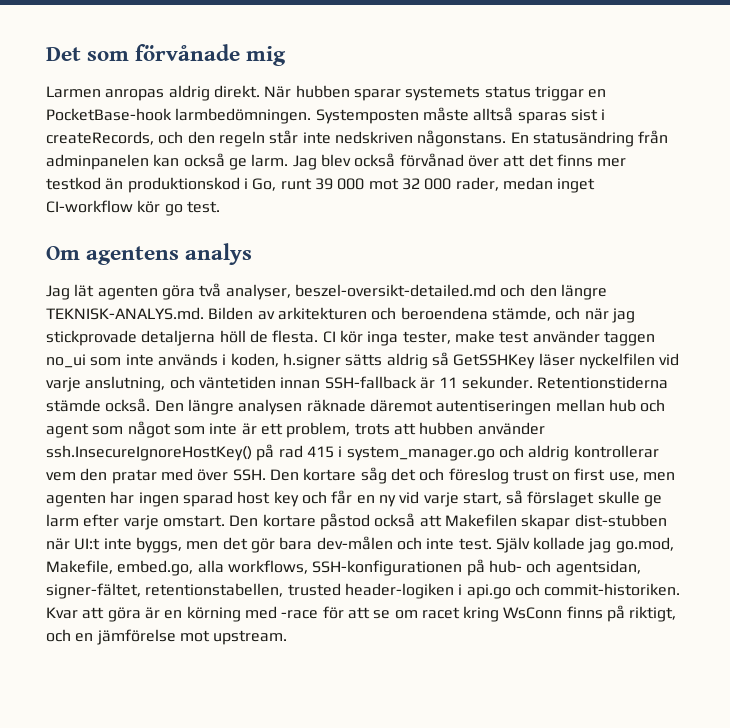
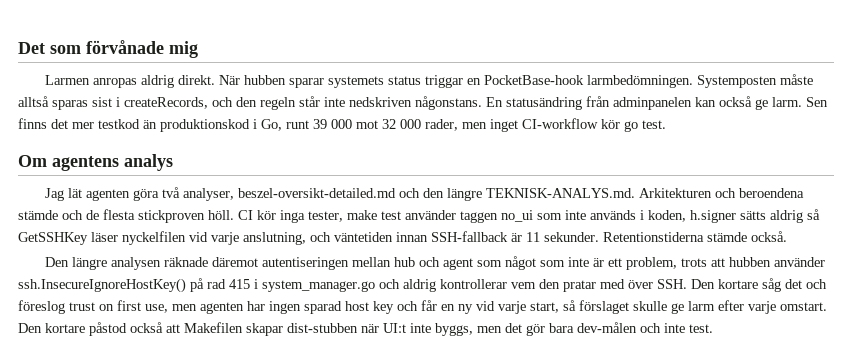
- Jag blev också förvånad över att det finns mer testkod än produktionskod i Go, runt 39 000 mot 32 000 rader, medan inget CI-workflow kör go test.
+ Sen finns det mer testkod än produktionskod i Go, runt 39 000 mot 32 000 rader, men inget CI-workflow kör go test.
- Jag lät agenten göra två analyser, beszel-oversikt-detailed.md och den längre TEKNISK-ANALYS.md. Bilden av arkitekturen och beroendena stämde, och när jag stickprovade detaljerna höll de flesta.
+ Jag lät agenten göra två analyser, beszel-oversikt-detailed.md och den längre TEKNISK-ANALYS.md. Arkitekturen och beroendena stämde och de flesta stickproven höll.
- Retentionstiderna stämde också. Den längre analysen räknade däremot autentiseringen mellan hub och agent som något som inte är ett problem, trots att hubben använder ssh.InsecureIgnoreHostKey() på rad 415 i system_manager.go och aldrig kontrollerar vem den pratar med över SSH. Den kortare såg det och föreslog trust on first use, men agenten har ingen sparad host key och får en ny vid varje start, så förslaget skulle ge larm efter varje omstart.
+ Retentionstiderna stämde också.
+ Den längre analysen räknade däremot autentiseringen mellan hub och agent som något som inte är ett problem, trots att hubben använder ssh.InsecureIgnoreHostKey() på rad 415 i system_manager.go och aldrig kontrollerar vem den pratar med över SSH. Den kortare såg det och föreslog trust on first use, men agenten har ingen sparad host key och får en ny vid varje start, så förslaget skulle ge larm efter varje omstart.
- Själv kollade jag go.mod, Makefile, embed.go, alla workflows, SSH-konfigurationen på hub- och agentsidan, signer-fältet, retentionstabellen, trusted header-logiken i api.go och commit-historiken. Kvar att göra är en körning med -race för att se om racet kring WsConn finns på riktigt, och en jämförelse mot upstream.

